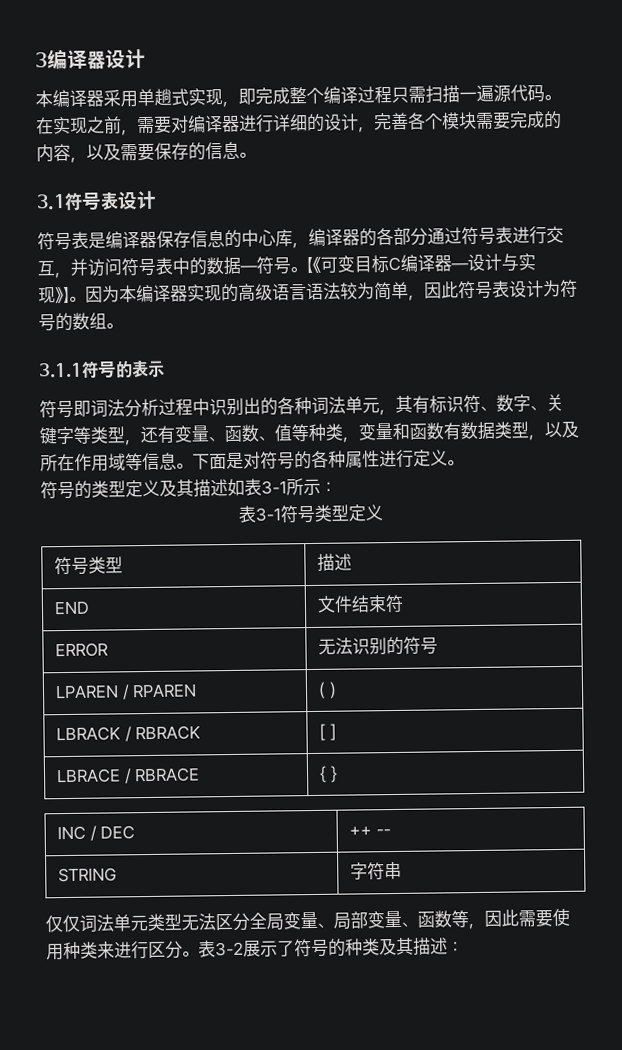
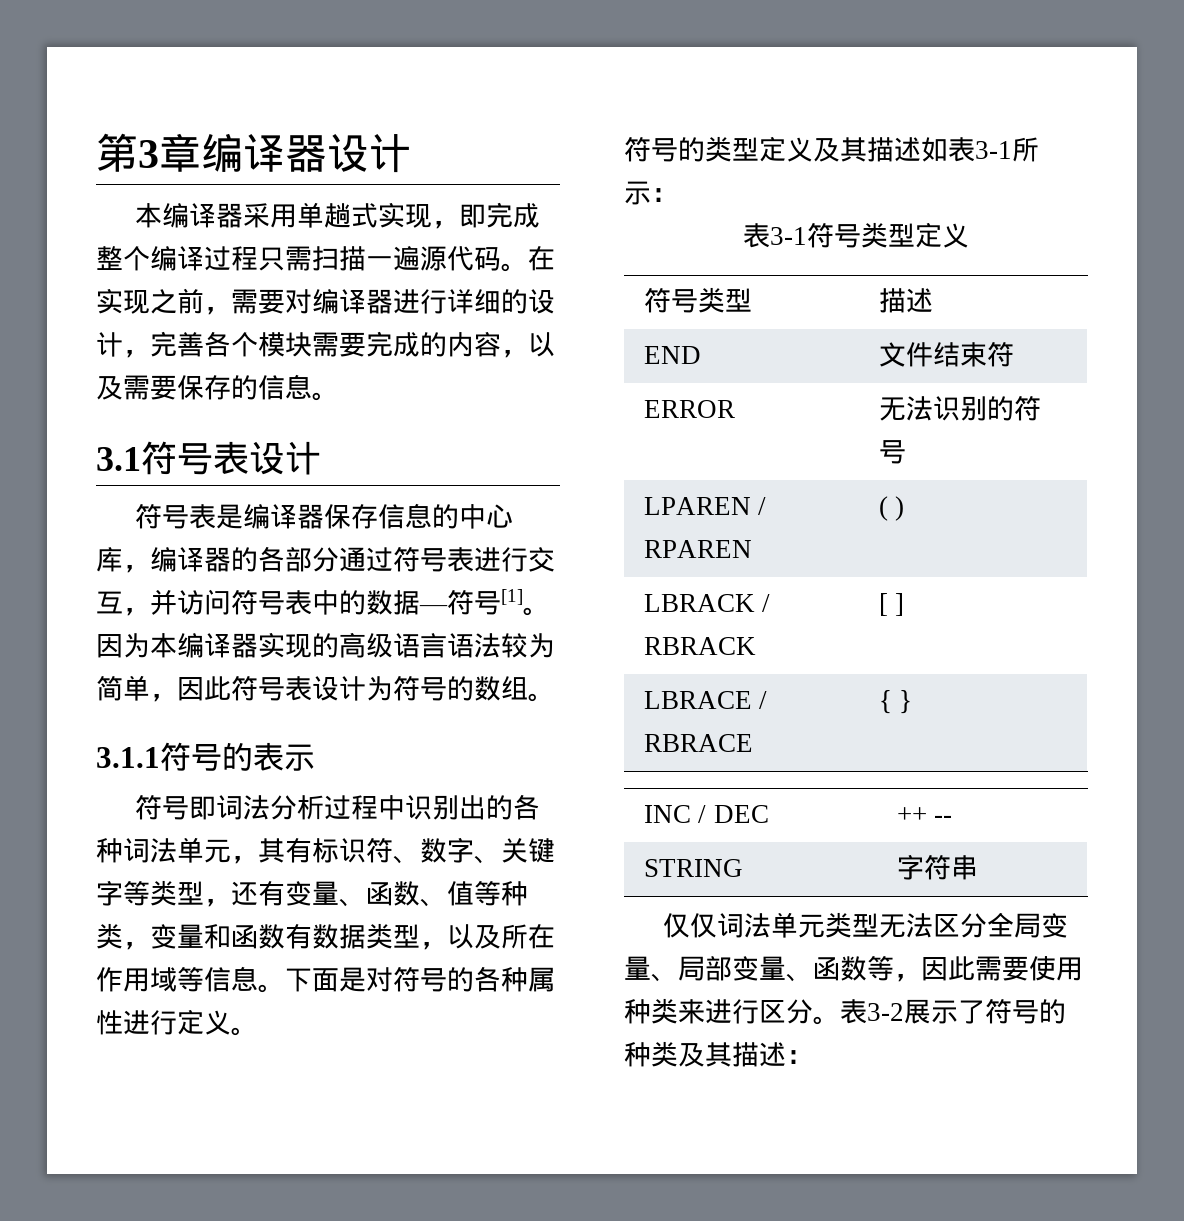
- 3编译器设计
+ 第3章编译器设计
- 符号表是编译器保存信息的中心库，编译器的各部分通过符号表进行交互，并访问符号表中的数据—符号。【《可变目标C编译器—设计与实现》】。
+ 符号表是编译器保存信息的中心库，编译器的各部分通过符号表进行交互，并访问符号表中的数据—符号[1]。

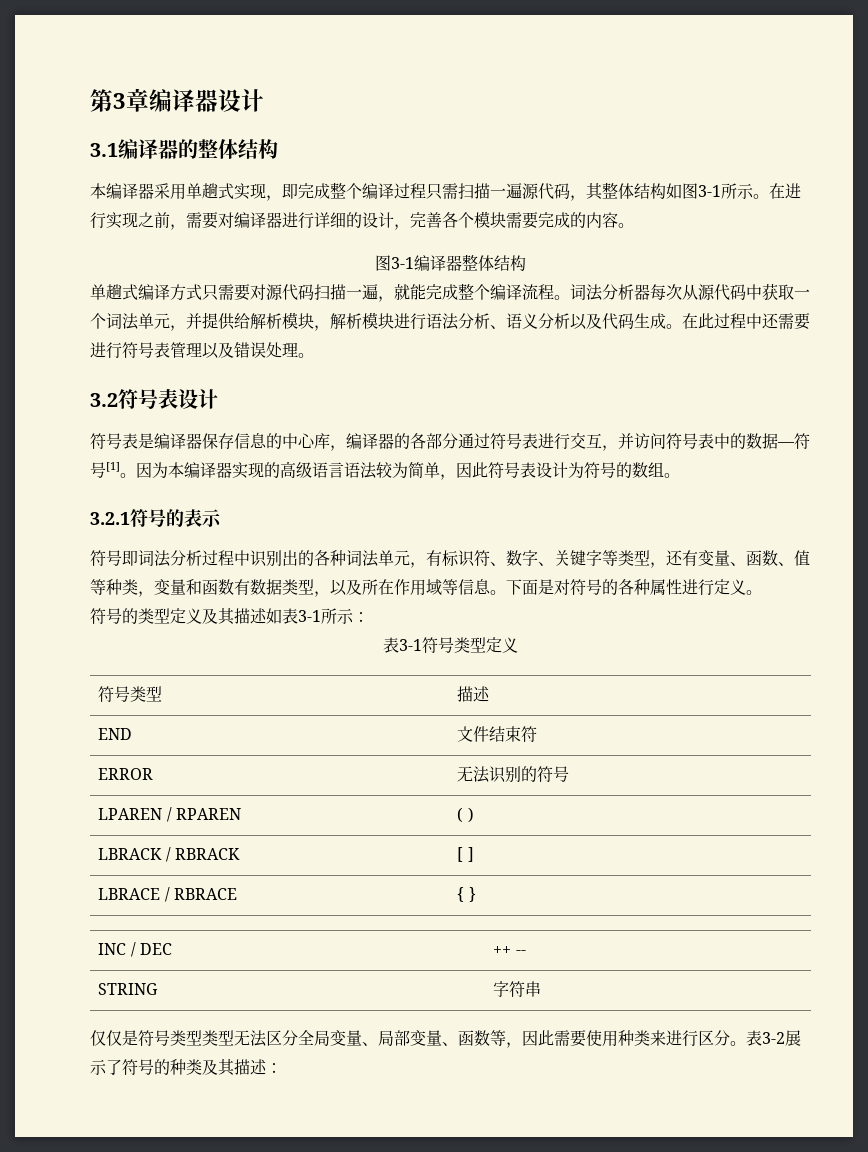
+ 3.1编译器的整体结构
- 本编译器采用单趟式实现，即完成整个编译过程只需扫描一遍源代码。在实现之前，需要对编译器进行详细的设计，完善各个模块需要完成的内容，以及需要保存的信息。
- 3.1符号表设计
+ 本编译器采用单趟式实现，即完成整个编译过程只需扫描一遍源代码，其整体结构如图3-1所示。在进行实现之前，需要对编译器进行详细的设计，完善各个模块需要完成的内容。
+ 图3-1编译器整体结构
+ 单趟式编译方式只需要对源代码扫描一遍，就能完成整个编译流程。词法分析器每次从源代码中获取一个词法单元，并提供给解析模块，解析模块进行语法分析、语义分析以及代码生成。在此过程中还需要进行符号表管理以及错误处理。
+ 3.2符号表设计
- 3.1.1符号的表示
+ 3.2.1符号的表示
- 符号即词法分析过程中识别出的各种词法单元，其有标识符、数字、关键字等类型，还有变量、函数、值等种类，变量和函数有数据类型，以及所在作用域等信息。
+ 符号即词法分析过程中识别出的各种词法单元，有标识符、数字、关键字等类型，还有变量、函数、值等种类，变量和函数有数据类型，以及所在作用域等信息。
- 仅仅词法单元类型无法区分全局变量、局部变量、函数等，因此需要使用种类来进行区分。
+ 仅仅是符号类型类型无法区分全局变量、局部变量、函数等，因此需要使用种类来进行区分。

